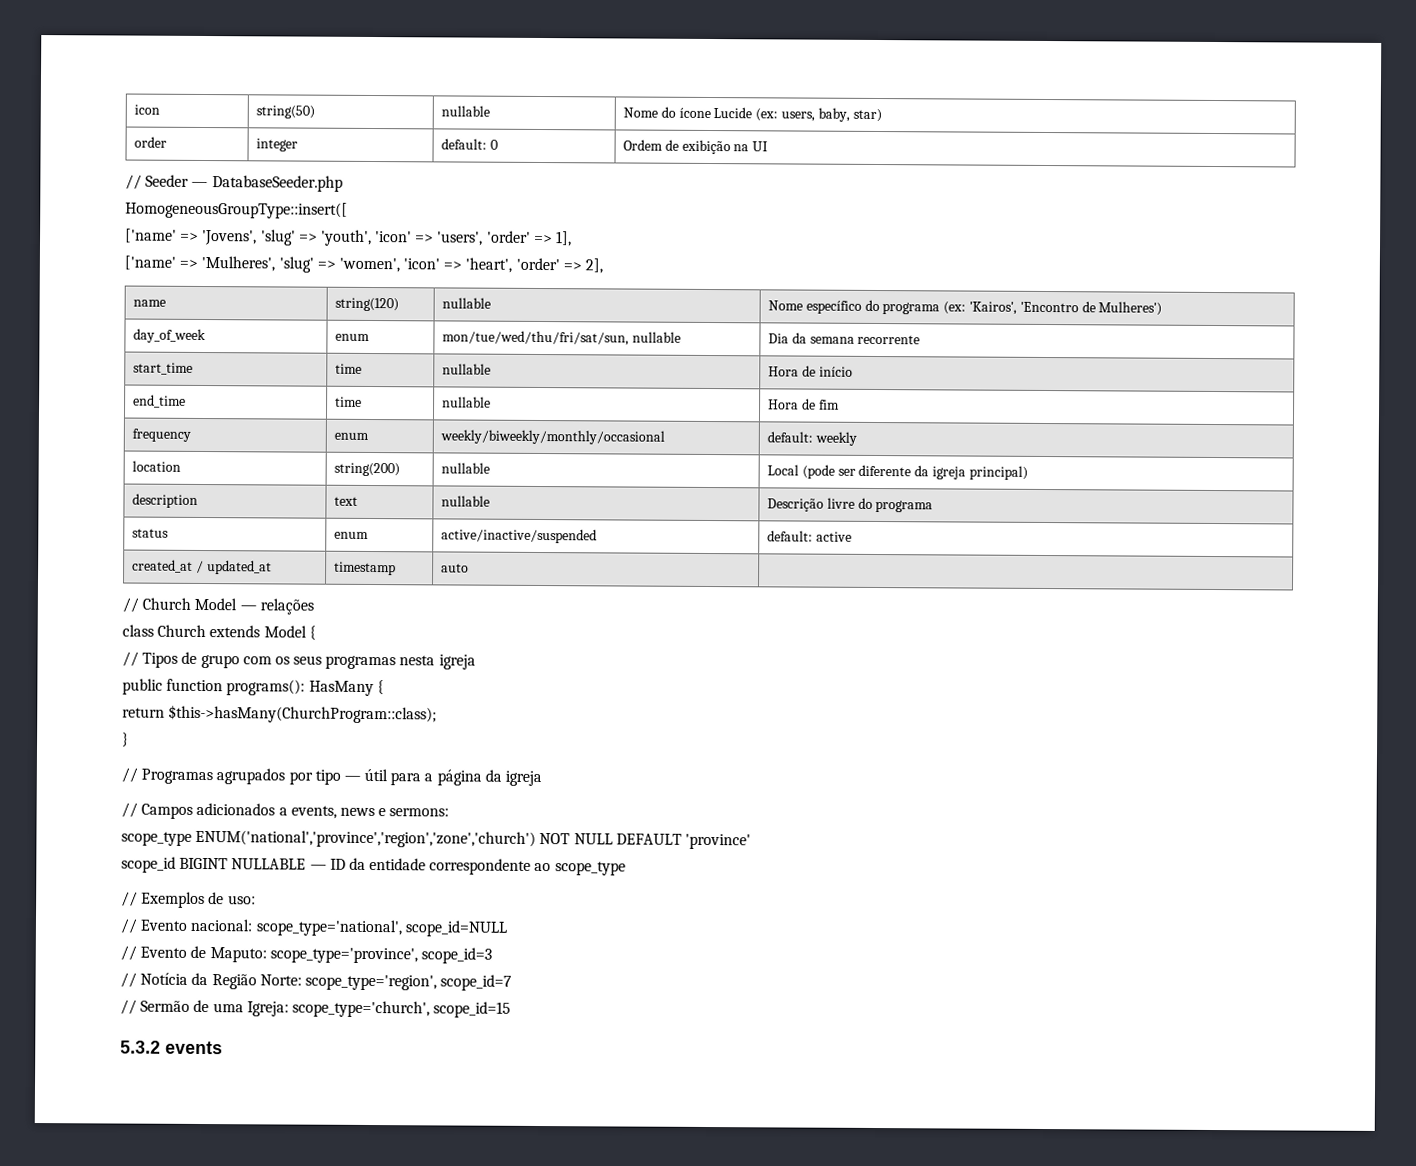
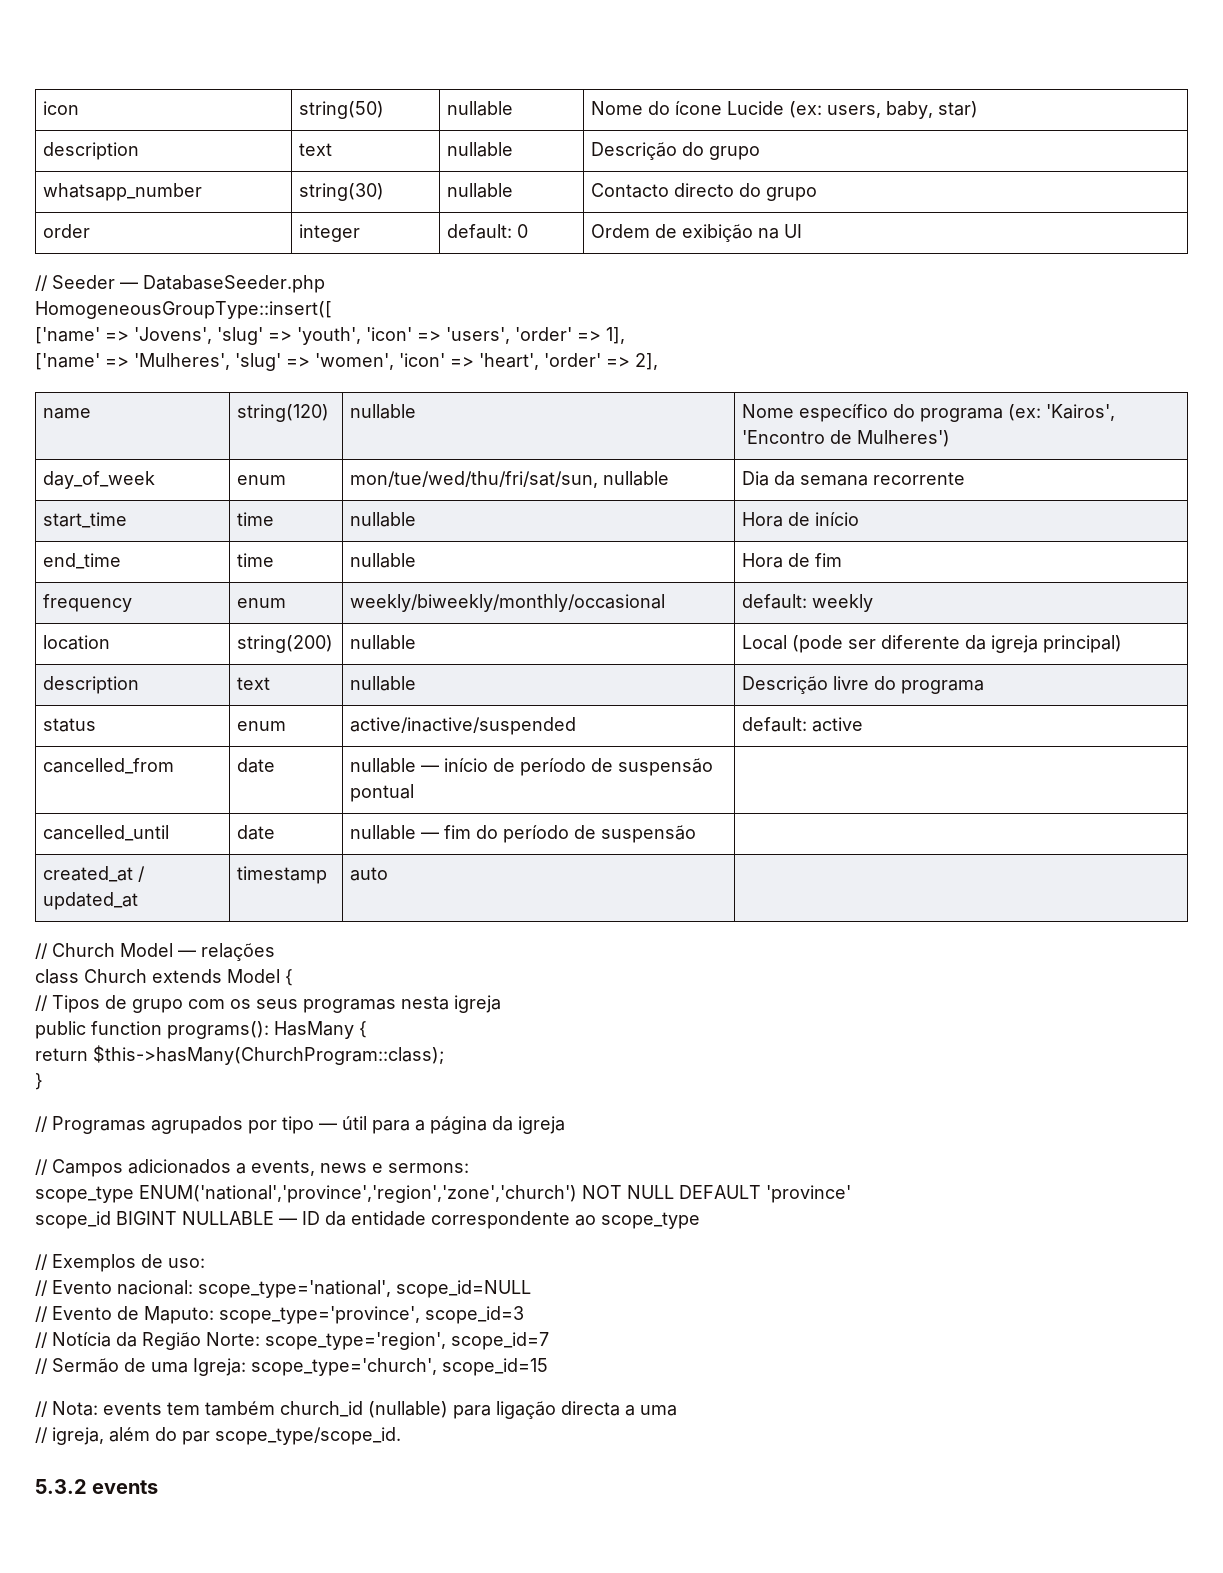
+ description | text | nullable | Descrição do grupo
+ whatsapp_number | string(30) | nullable | Contacto directo do grupo
+ cancelled_from | date | nullable — início de período de suspensão pontual |
+ cancelled_until | date | nullable — fim do período de suspensão |
+ // Nota: events tem também church_id (nullable) para ligação directa a uma
+ // igreja, além do par scope_type/scope_id.

